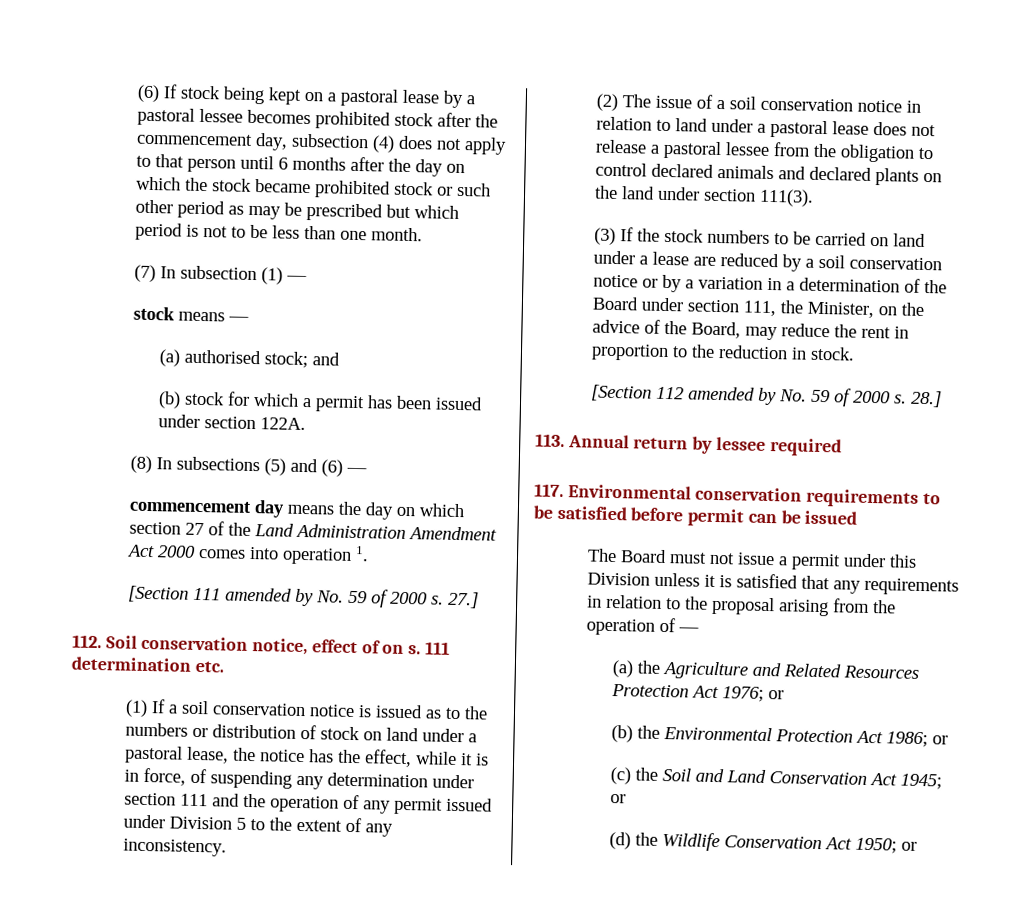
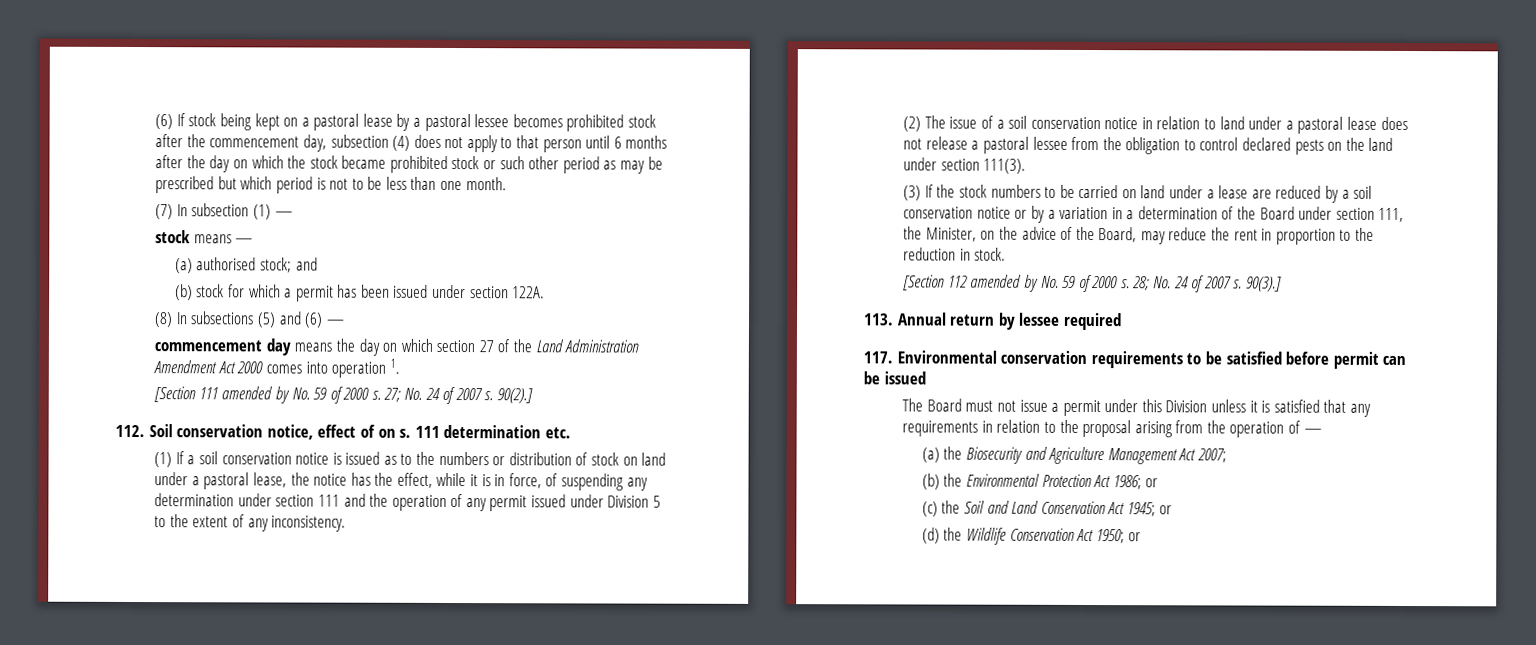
- 27.]
+ 27; No. 24 of 2007 s. 90(2).]
- (2) The issue of a soil conservation notice in relation to land under a pastoral lease does not release a pastoral lessee from the obligation to control declared animals and declared plants on the land under section 111(3).
+ (2) The issue of a soil conservation notice in relation to land under a pastoral lease does not release a pastoral lessee from the obligation to control declared pests on the land under section 111(3).
- 28.]
+ 28; No. 24 of 2007 s. 90(3).]
- (a) the Agriculture and Related Resources Protection Act 1976; or
+ (a) the Biosecurity and Agriculture Management Act 2007;

